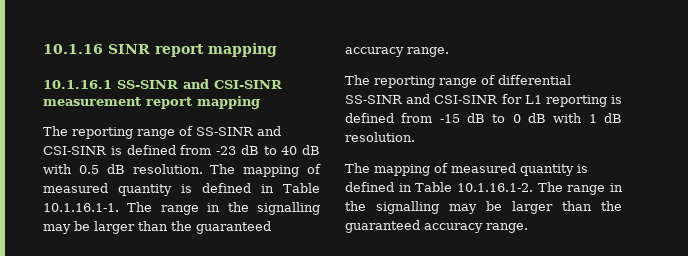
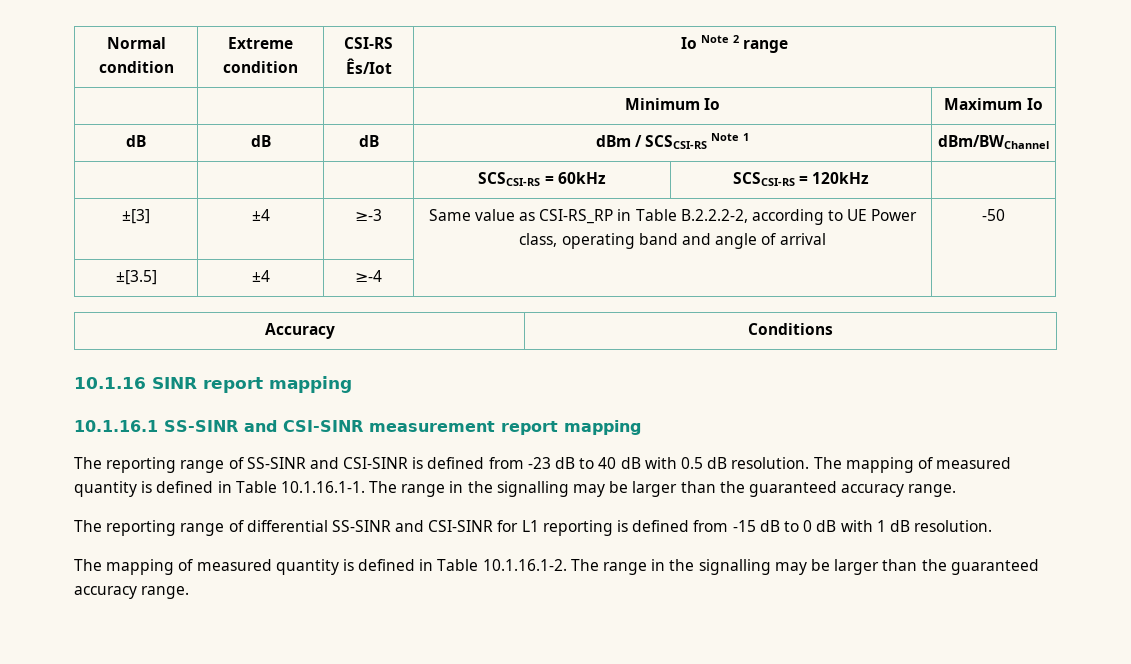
+ Normal condition | Extreme condition | CSI-RS Ês/Iot | Io Note 2 range
+ | | | Minimum Io | Maximum Io
+ dB | dB | dB | dBm / SCSCSI-RS Note 1 | dBm/BWChannel
+ | | | SCSCSI-RS = 60kHz | SCSCSI-RS = 120kHz |
+ ±[3] | ±4 | ≥-3 | Same value as CSI-RS_RP in Table B.2.2.2-2, according to UE Power class, operating band and angle of arrival | -50
+ ±[3.5] | ±4 | ≥-4 | |
+ Accuracy | Conditions

